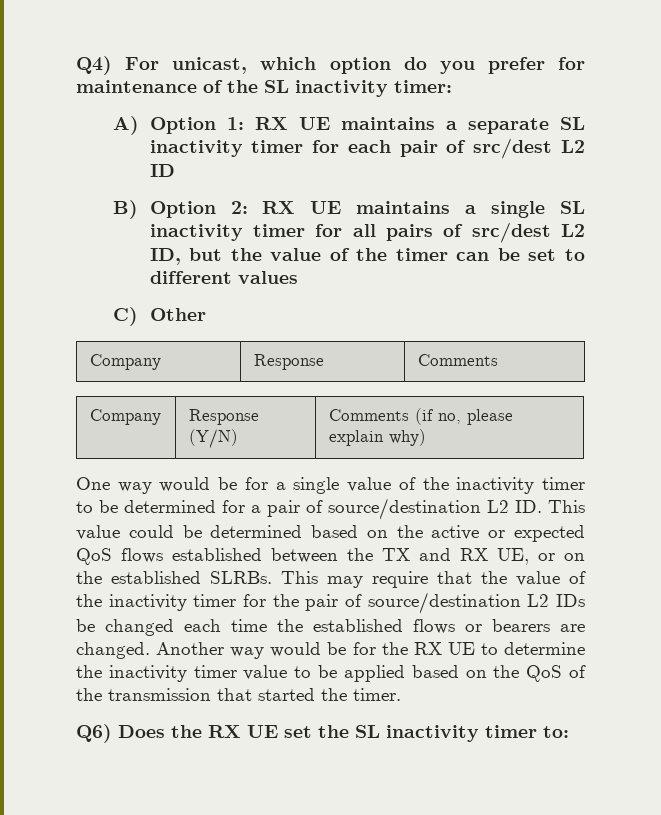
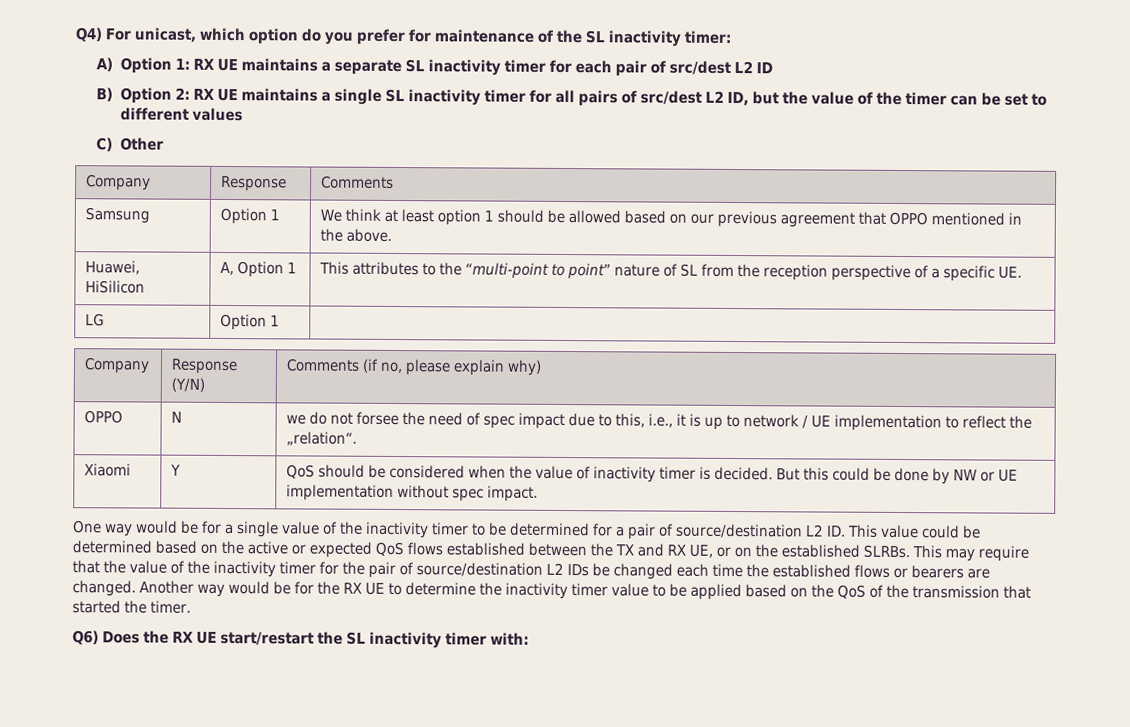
+ Samsung | Option 1 | We think at least option 1 should be allowed based on our previous agreement that OPPO mentioned in the above.
+ Huawei, HiSilicon | A, Option 1 | This attributes to the “multi-point to point” nature of SL from the reception perspective of a specific UE.
+ LG | Option 1 |
+ OPPO | N | we do not forsee the need of spec impact due to this, i.e., it is up to network / UE implementation to reflect the „relation“.
+ Xiaomi | Y | QoS should be considered when the value of inactivity timer is decided. But this could be done by NW or UE implementation without spec impact.
- Q6) Does the RX UE set the SL inactivity timer to:
+ Q6) Does the RX UE start/restart the SL inactivity timer with:

